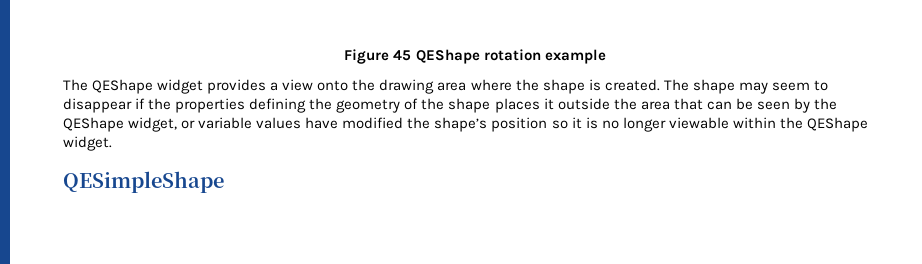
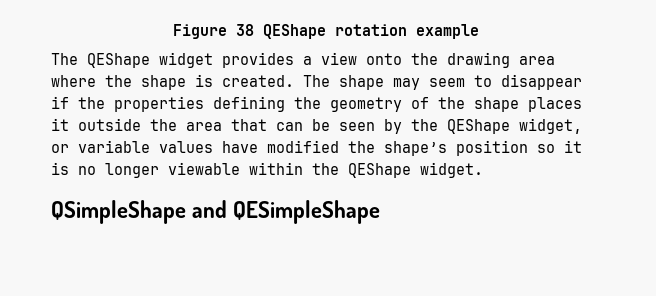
- Figure 45 QEShape rotation example
+ Figure 38 QEShape rotation example
- QESimpleShape
+ QSimpleShape and QESimpleShape

